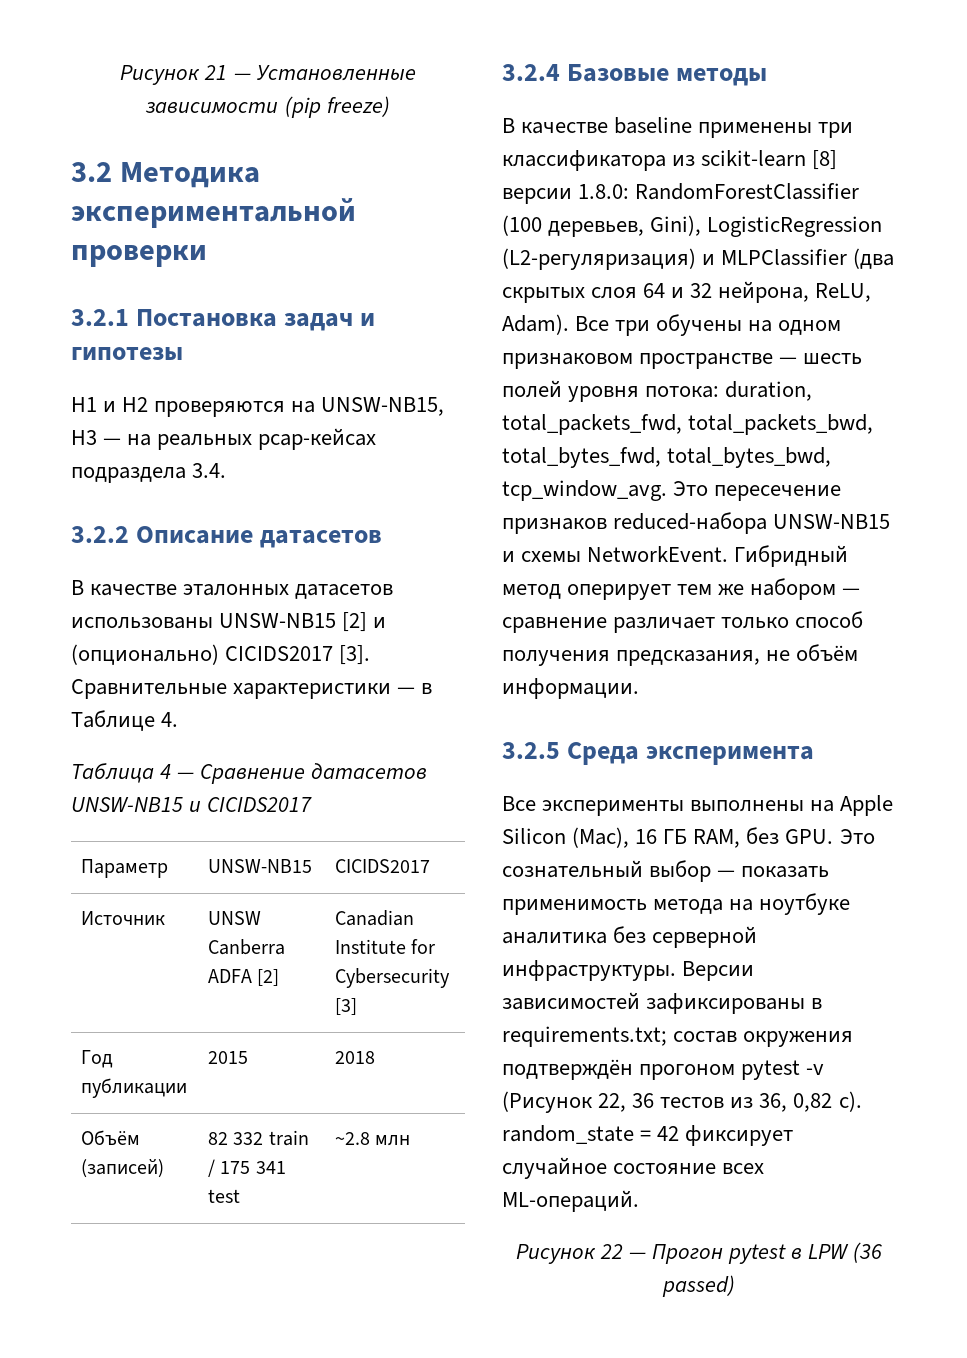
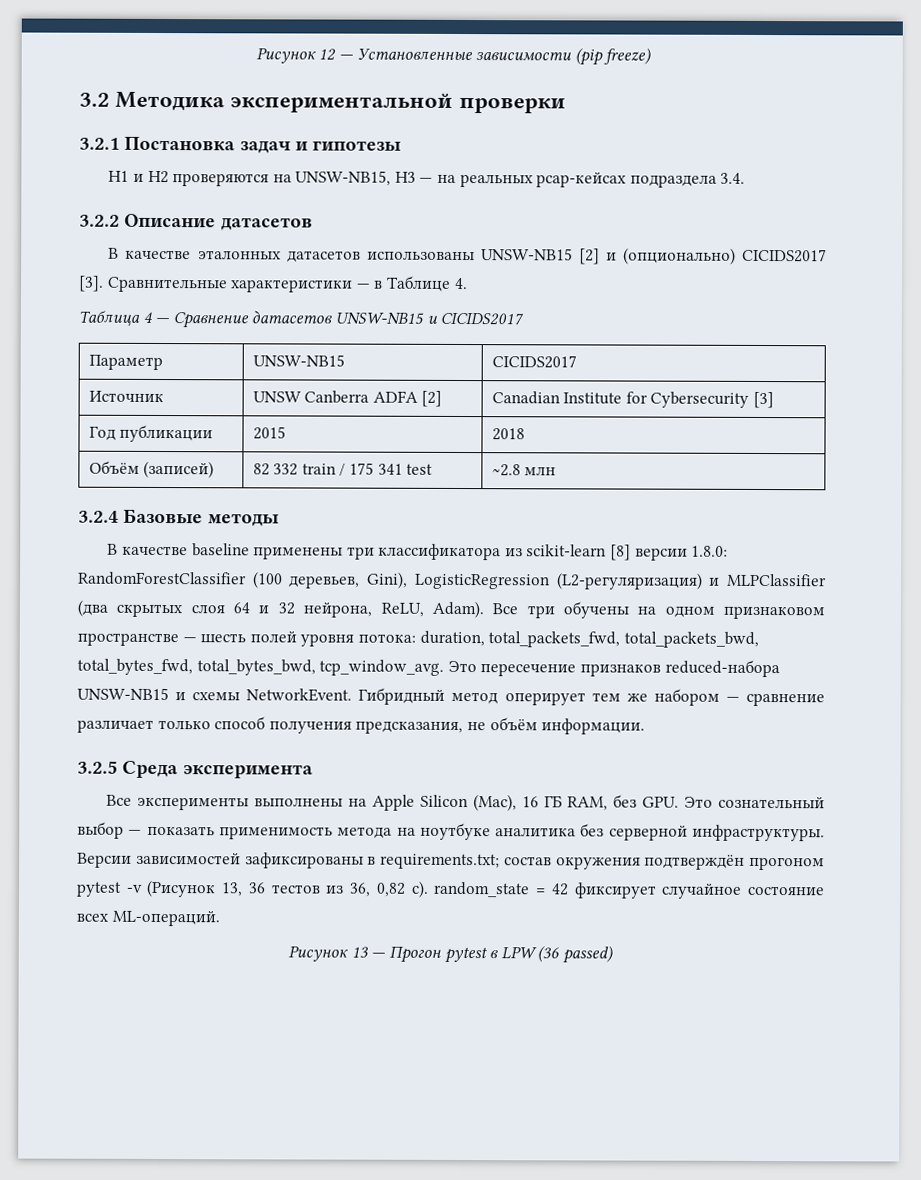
- Рисунок 21 — Установленные зависимости (pip freeze)
+ Рисунок 12 — Установленные зависимости (pip freeze)
- Версии зависимостей зафиксированы в requirements.txt; состав окружения подтверждён прогоном pytest -v (Рисунок 22, 36 тестов из 36, 0,82 с). random_state = 42 фиксирует случайное состояние всех ML-операций.
+ Версии зависимостей зафиксированы в requirements.txt; состав окружения подтверждён прогоном pytest -v (Рисунок 13, 36 тестов из 36, 0,82 с). random_state = 42 фиксирует случайное состояние всех ML-операций.
- Рисунок 22 — Прогон pytest в LPW (36 passed)
+ Рисунок 13 — Прогон pytest в LPW (36 passed)

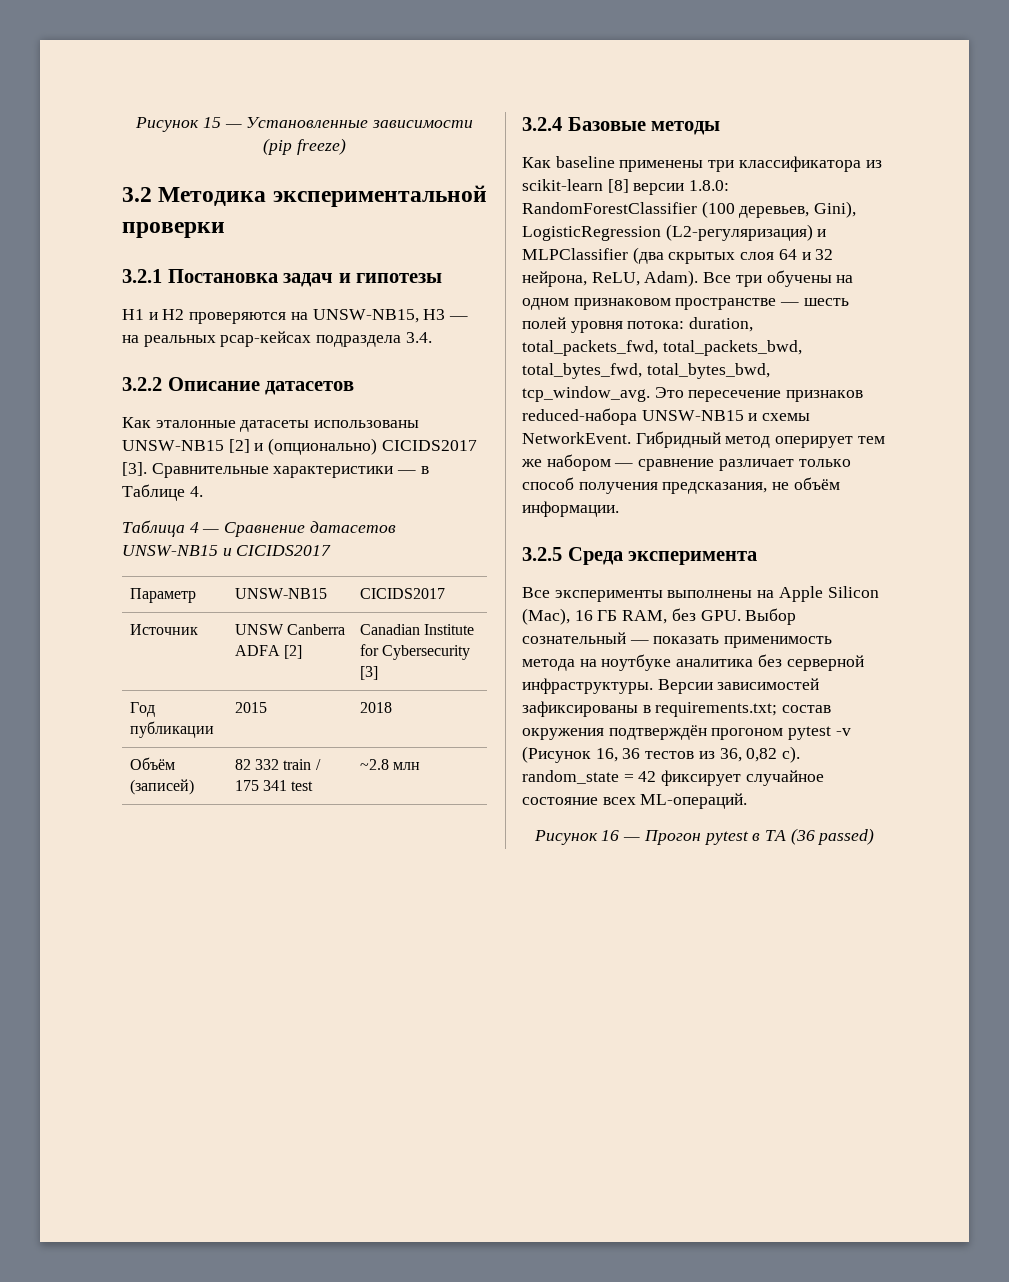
- Рисунок 12 — Установленные зависимости (pip freeze)
+ Рисунок 15 — Установленные зависимости (pip freeze)
- В качестве эталонных датасетов использованы UNSW-NB15 [2] и (опционально) CICIDS2017 [3].
+ Как эталонные датасеты использованы UNSW-NB15 [2] и (опционально) CICIDS2017 [3].
- В качестве baseline применены три классификатора из scikit-learn [8] версии 1.8.0: RandomForestClassifier (100 деревьев, Gini), LogisticRegression (L2-регуляризация) и MLPClassifier (два скрытых слоя 64 и 32 нейрона, ReLU, Adam).
+ Как baseline применены три классификатора из scikit-learn [8] версии 1.8.0: RandomForestClassifier (100 деревьев, Gini), LogisticRegression (L2-регуляризация) и MLPClassifier (два скрытых слоя 64 и 32 нейрона, ReLU, Adam).
- Все эксперименты выполнены на Apple Silicon (Mac), 16 ГБ RAM, без GPU. Это сознательный выбор — показать применимость метода на ноутбуке аналитика без серверной инфраструктуры.
+ Все эксперименты выполнены на Apple Silicon (Mac), 16 ГБ RAM, без GPU. Выбор сознательный — показать применимость метода на ноутбуке аналитика без серверной инфраструктуры.
- Версии зависимостей зафиксированы в requirements.txt; состав окружения подтверждён прогоном pytest -v (Рисунок 13, 36 тестов из 36, 0,82 с). random_state = 42 фиксирует случайное состояние всех ML-операций.
+ Версии зависимостей зафиксированы в requirements.txt; состав окружения подтверждён прогоном pytest -v (Рисунок 16, 36 тестов из 36, 0,82 с). random_state = 42 фиксирует случайное состояние всех ML-операций.
- Рисунок 13 — Прогон pytest в LPW (36 passed)
+ Рисунок 16 — Прогон pytest в TA (36 passed)

